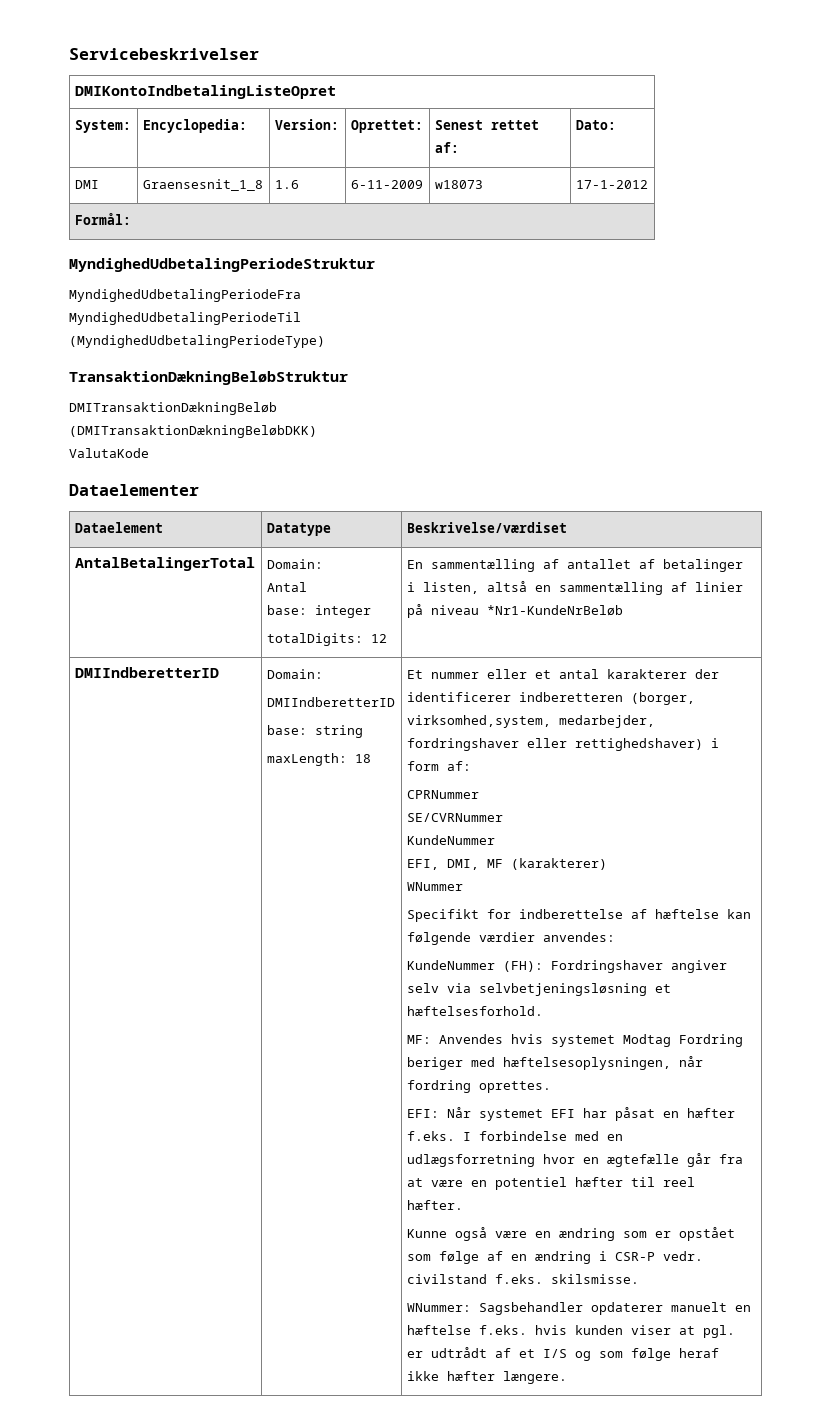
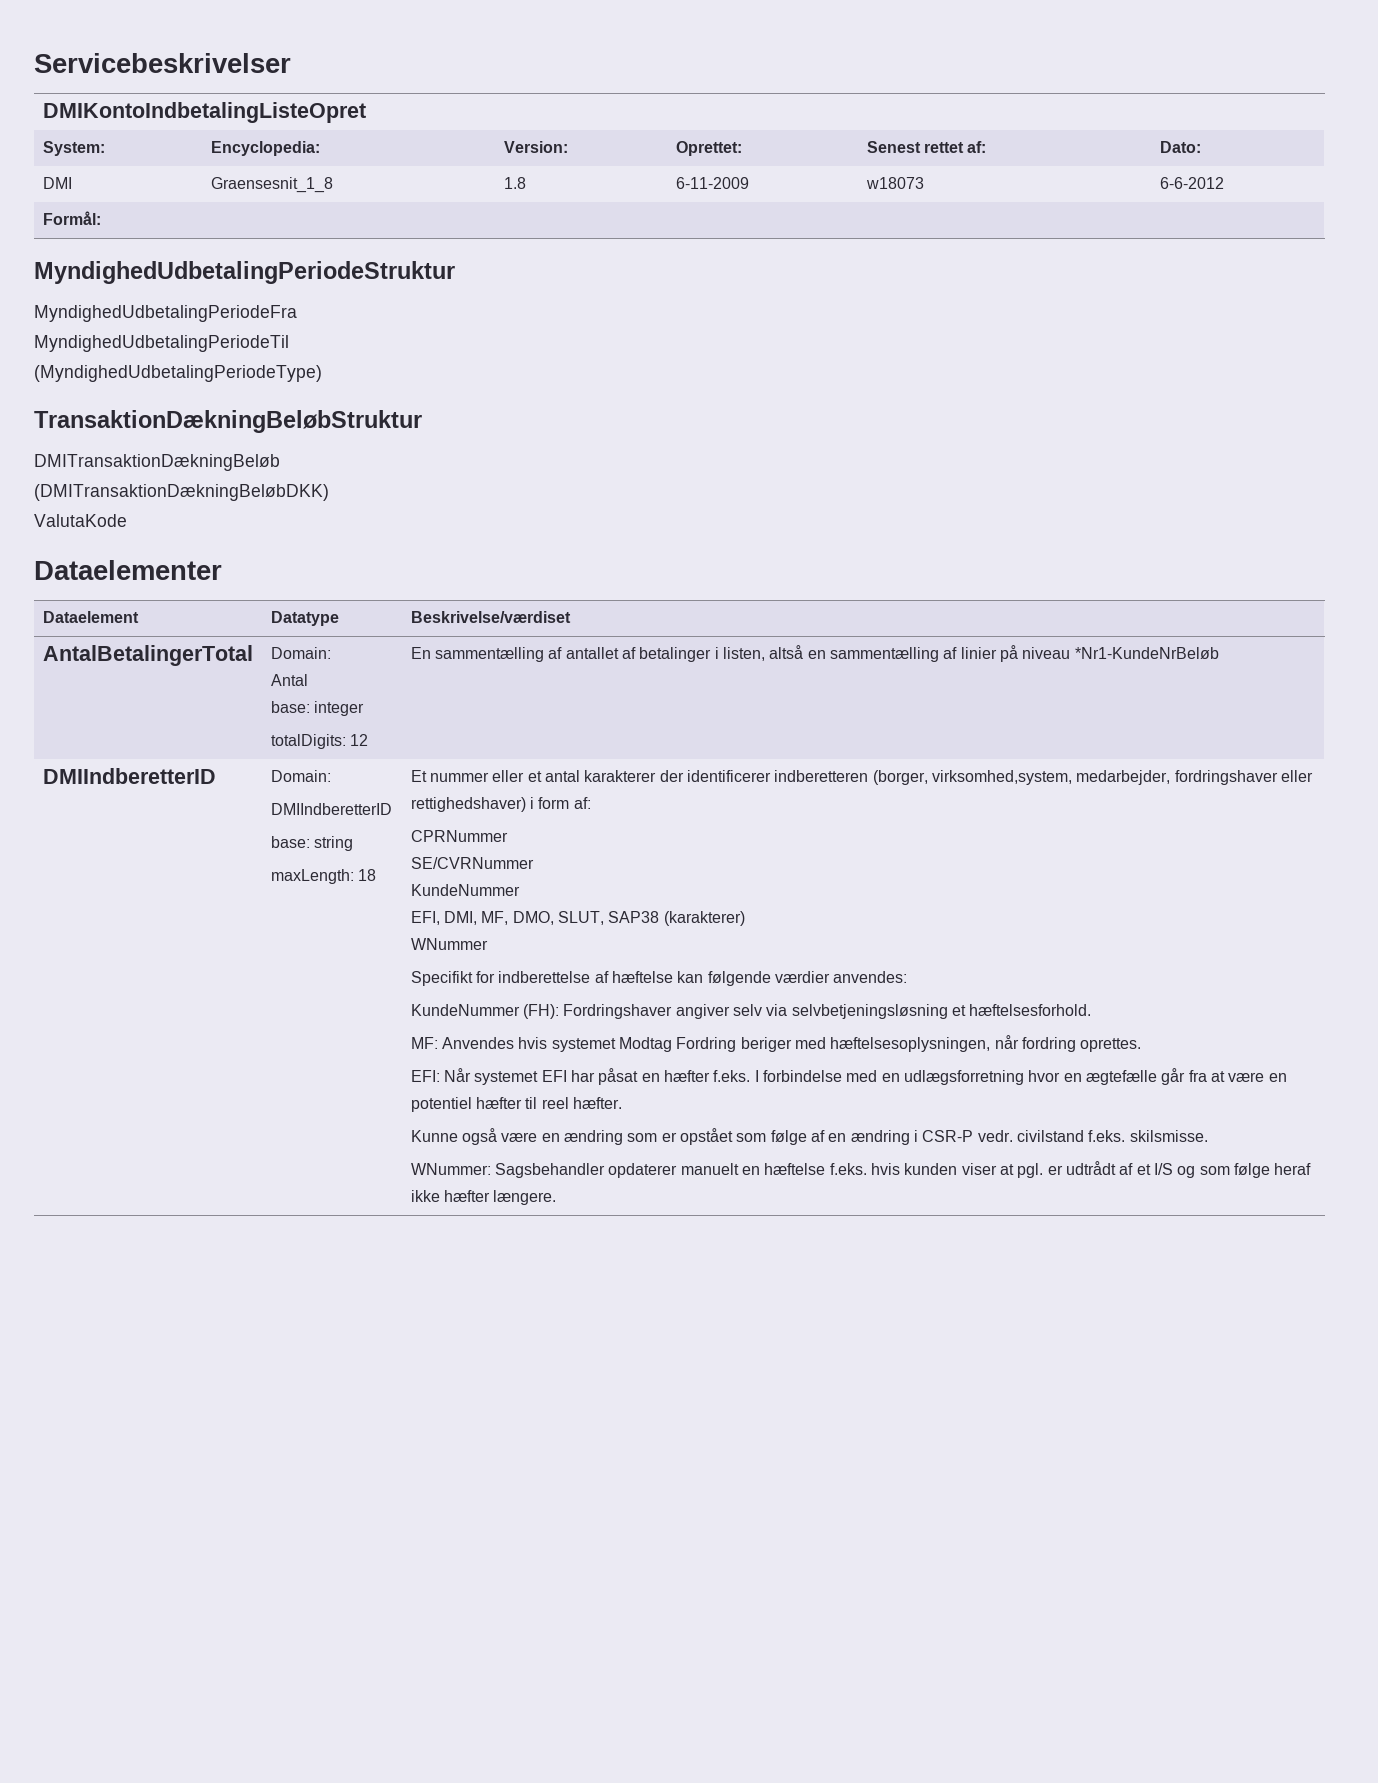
- DMI | Graensesnit_1_8 | 1.6 | 6-11-2009 | w18073 | 17-1-2012
+ DMI | Graensesnit_1_8 | 1.8 | 6-11-2009 | w18073 | 6-6-2012
- EFI, DMI, MF (karakterer)
+ EFI, DMI, MF, DMO, SLUT, SAP38 (karakterer)

